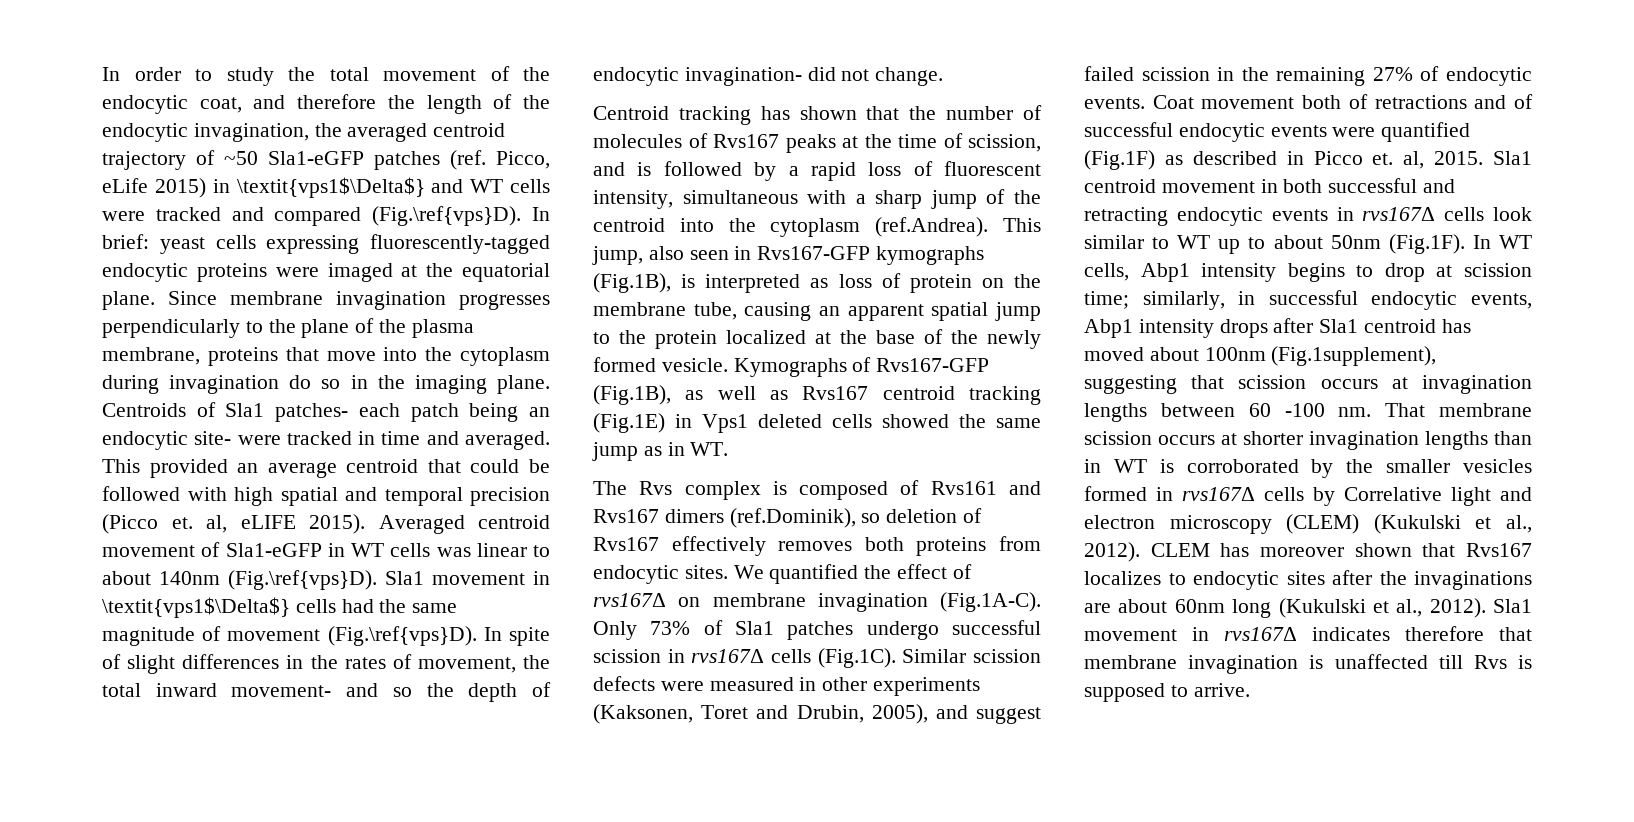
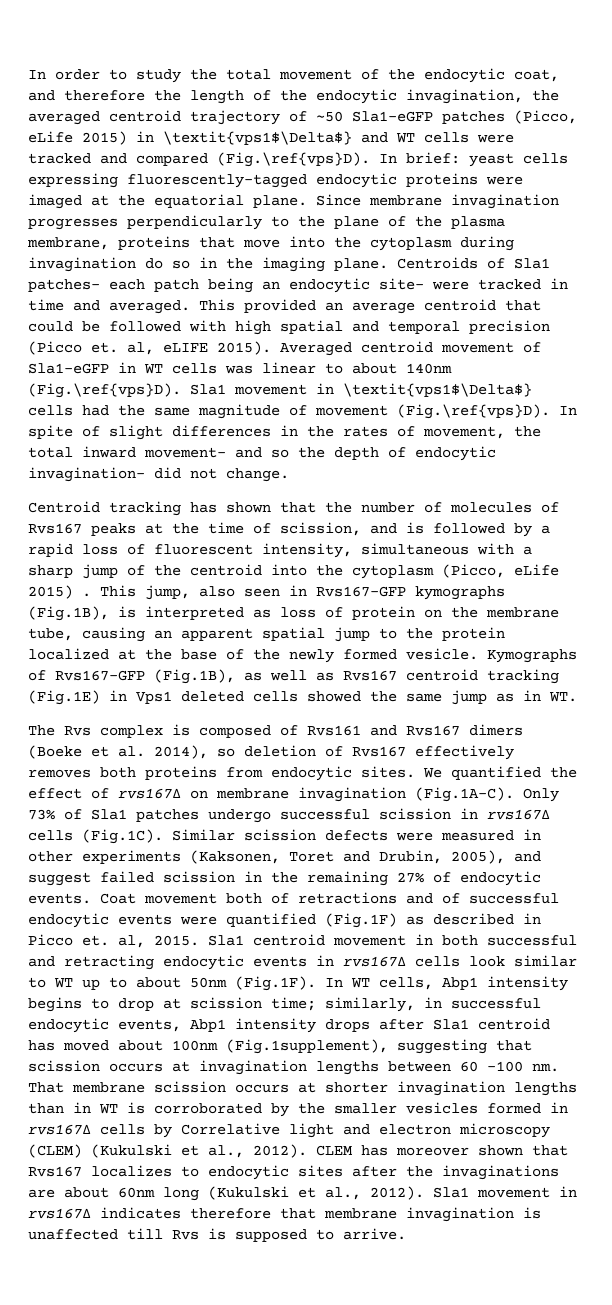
- In order to study the total movement of the endocytic coat, and therefore the length of the endocytic invagination, the averaged centroid trajectory of ~50 Sla1-eGFP patches (ref. Picco, eLife 2015) in \textit{vps1$\Delta$} and WT cells were tracked and compared (Fig.\ref{vps}D). In brief: yeast cells expressing fluorescently-tagged endocytic proteins were imaged at the equatorial plane.
+ In order to study the total movement of the endocytic coat, and therefore the length of the endocytic invagination, the averaged centroid trajectory of ~50 Sla1-eGFP patches (Picco, eLife 2015) in \textit{vps1$\Delta$} and WT cells were tracked and compared (Fig.\ref{vps}D). In brief: yeast cells expressing fluorescently-tagged endocytic proteins were imaged at the equatorial plane.
- Centroid tracking has shown that the number of molecules of Rvs167 peaks at the time of scission, and is followed by a rapid loss of fluorescent intensity, simultaneous with a sharp jump of the centroid into the cytoplasm (ref.Andrea). This jump, also seen in Rvs167-GFP kymographs (Fig.1B), is interpreted as loss of protein on the membrane tube, causing an apparent spatial jump to the protein localized at the base of the newly formed vesicle.
+ Centroid tracking has shown that the number of molecules of Rvs167 peaks at the time of scission, and is followed by a rapid loss of fluorescent intensity, simultaneous with a sharp jump of the centroid into the cytoplasm (Picco, eLife 2015) . This jump, also seen in Rvs167-GFP kymographs (Fig.1B), is interpreted as loss of protein on the membrane tube, causing an apparent spatial jump to the protein localized at the base of the newly formed vesicle.
- The Rvs complex is composed of Rvs161 and Rvs167 dimers (ref.Dominik), so deletion of Rvs167 effectively removes both proteins from endocytic sites.
+ The Rvs complex is composed of Rvs161 and Rvs167 dimers (Boeke et al. 2014), so deletion of Rvs167 effectively removes both proteins from endocytic sites.

